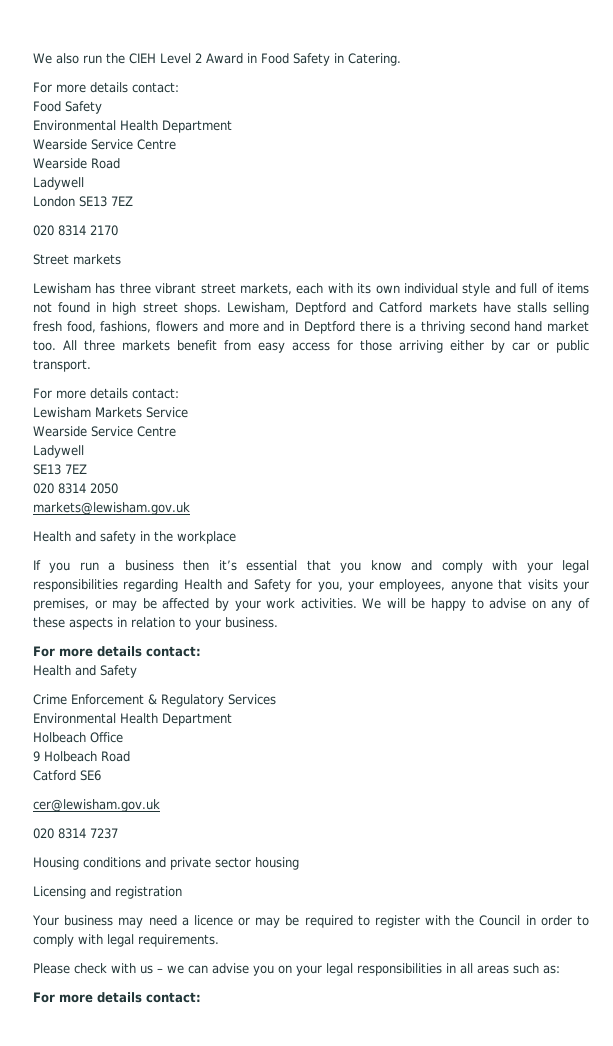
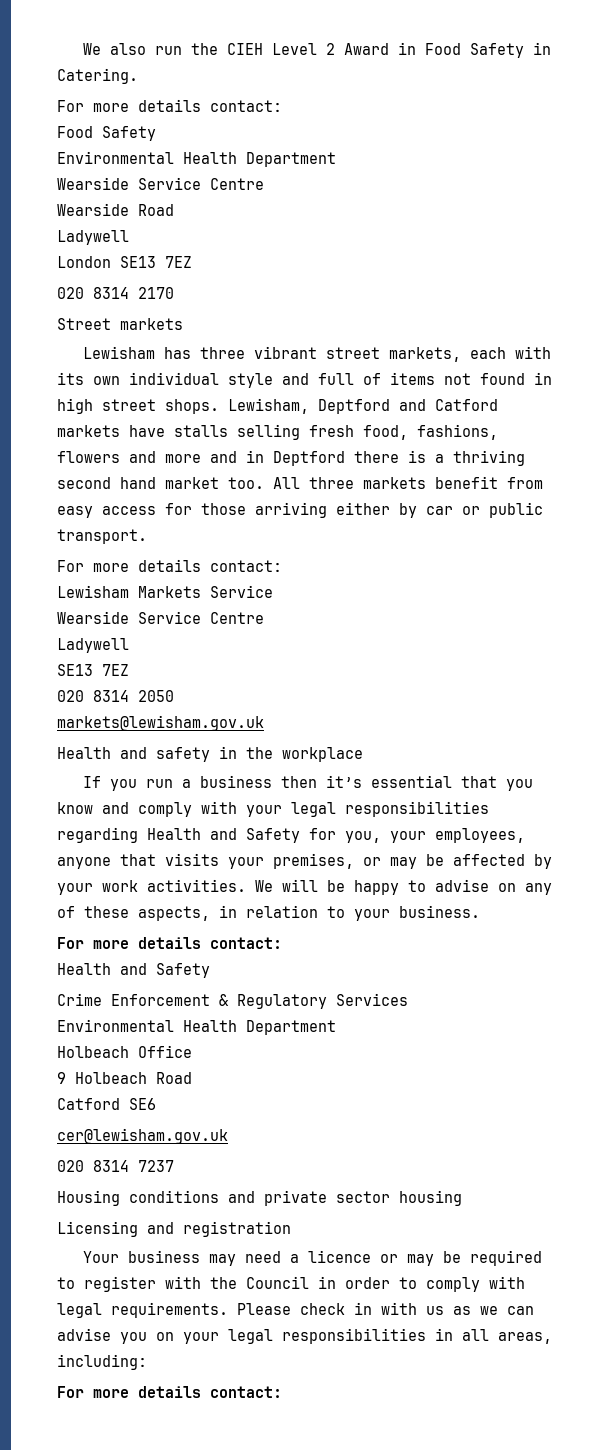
- We will be happy to advise on any of these aspects in relation to your business.
+ We will be happy to advise on any of these aspects, in relation to your business.
- Your business may need a licence or may be required to register with the Council in order to comply with legal requirements.
- Please check with us – we can advise you on your legal responsibilities in all areas such as:
+ Your business may need a licence or may be required to register with the Council in order to comply with legal requirements. Please check in with us as we can advise you on your legal responsibilities in all areas, including:

